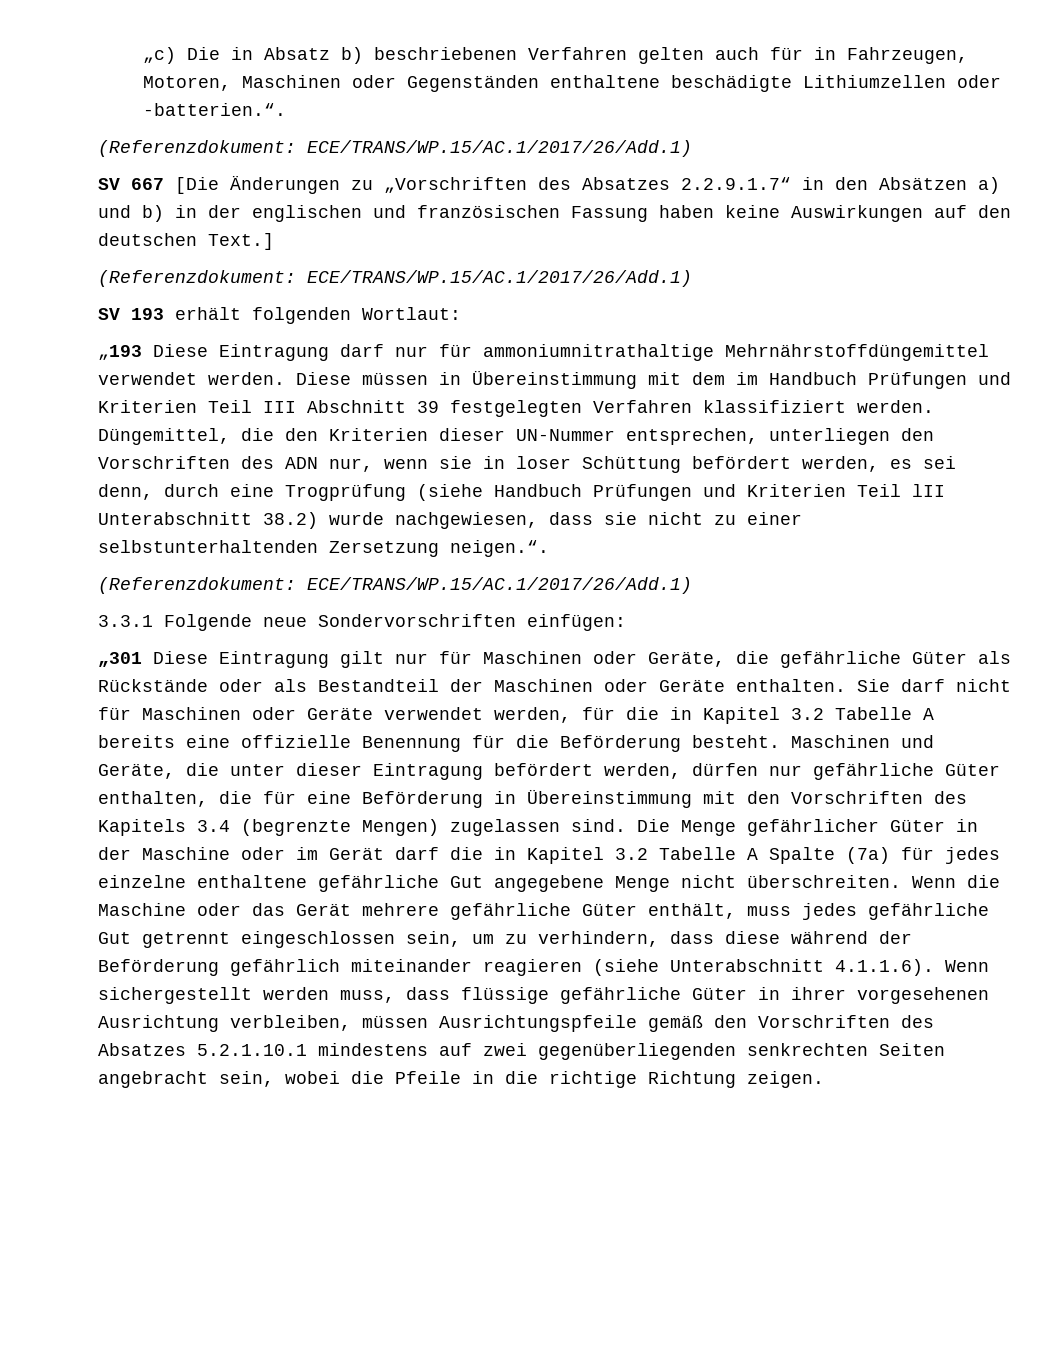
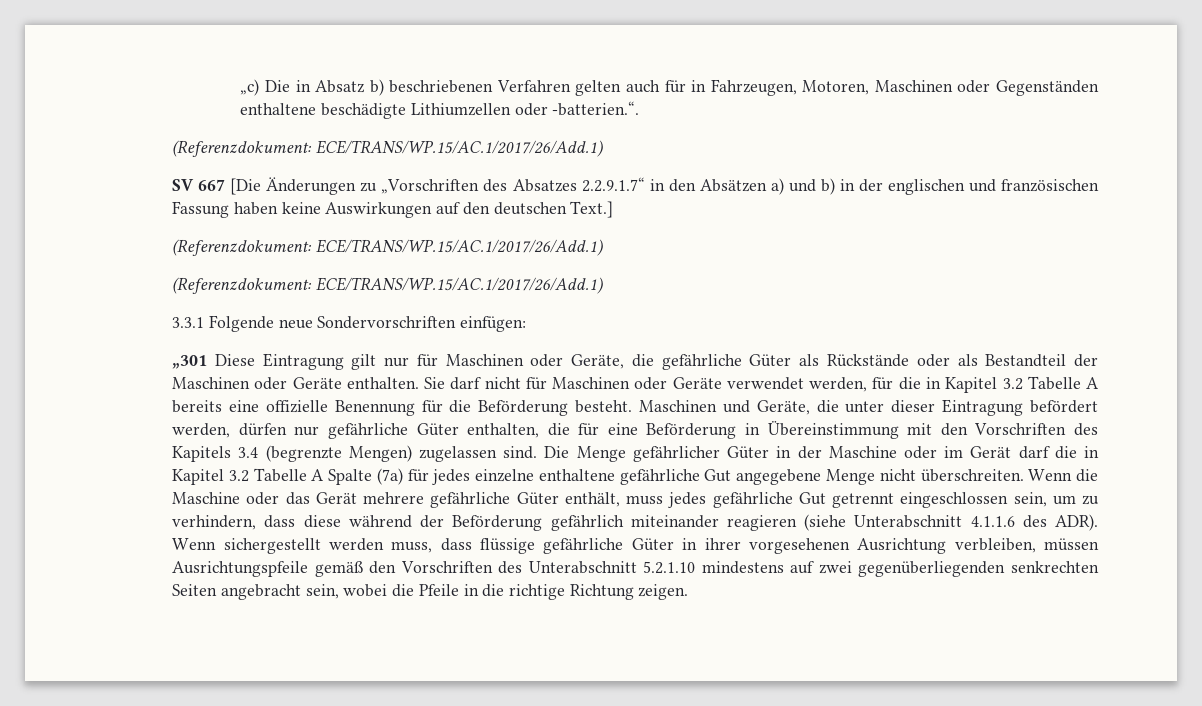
- SV 193 erhält folgenden Wortlaut:
- „193 Diese Eintragung darf nur für ammoniumnitrathaltige Mehrnährstoffdüngemittel verwendet werden. Diese müssen in Übereinstimmung mit dem im Handbuch Prüfungen und Kriterien Teil III Abschnitt 39 festgelegten Verfahren klassifiziert werden. Düngemittel, die den Kriterien dieser UN-Nummer entsprechen, unterliegen den Vorschriften des ADN nur, wenn sie in loser Schüttung befördert werden, es sei denn, durch eine Trogprüfung (siehe Handbuch Prüfungen und Kriterien Teil lII Unterabschnitt 38.2) wurde nachgewiesen, dass sie nicht zu einer selbstunterhaltenden Zersetzung neigen.“.
- Wenn die Maschine oder das Gerät mehrere gefährliche Güter enthält, muss jedes gefährliche Gut getrennt eingeschlossen sein, um zu verhindern, dass diese während der Beförderung gefährlich miteinander reagieren (siehe Unterabschnitt 4.1.1.6). Wenn sichergestellt werden muss, dass flüssige gefährliche Güter in ihrer vorgesehenen Ausrichtung verbleiben, müssen Ausrichtungspfeile gemäß den Vorschriften des Absatzes 5.2.1.10.1 mindestens auf zwei gegenüberliegenden senkrechten Seiten angebracht sein, wobei die Pfeile in die richtige Richtung zeigen.
+ Wenn die Maschine oder das Gerät mehrere gefährliche Güter enthält, muss jedes gefährliche Gut getrennt eingeschlossen sein, um zu verhindern, dass diese während der Beförderung gefährlich miteinander reagieren (siehe Unterabschnitt 4.1.1.6 des ADR). Wenn sichergestellt werden muss, dass flüssige gefährliche Güter in ihrer vorgesehenen Ausrichtung verbleiben, müssen Ausrichtungspfeile gemäß den Vorschriften des Unterabschnitt 5.2.1.10 mindestens auf zwei gegenüberliegenden senkrechten Seiten angebracht sein, wobei die Pfeile in die richtige Richtung zeigen.

